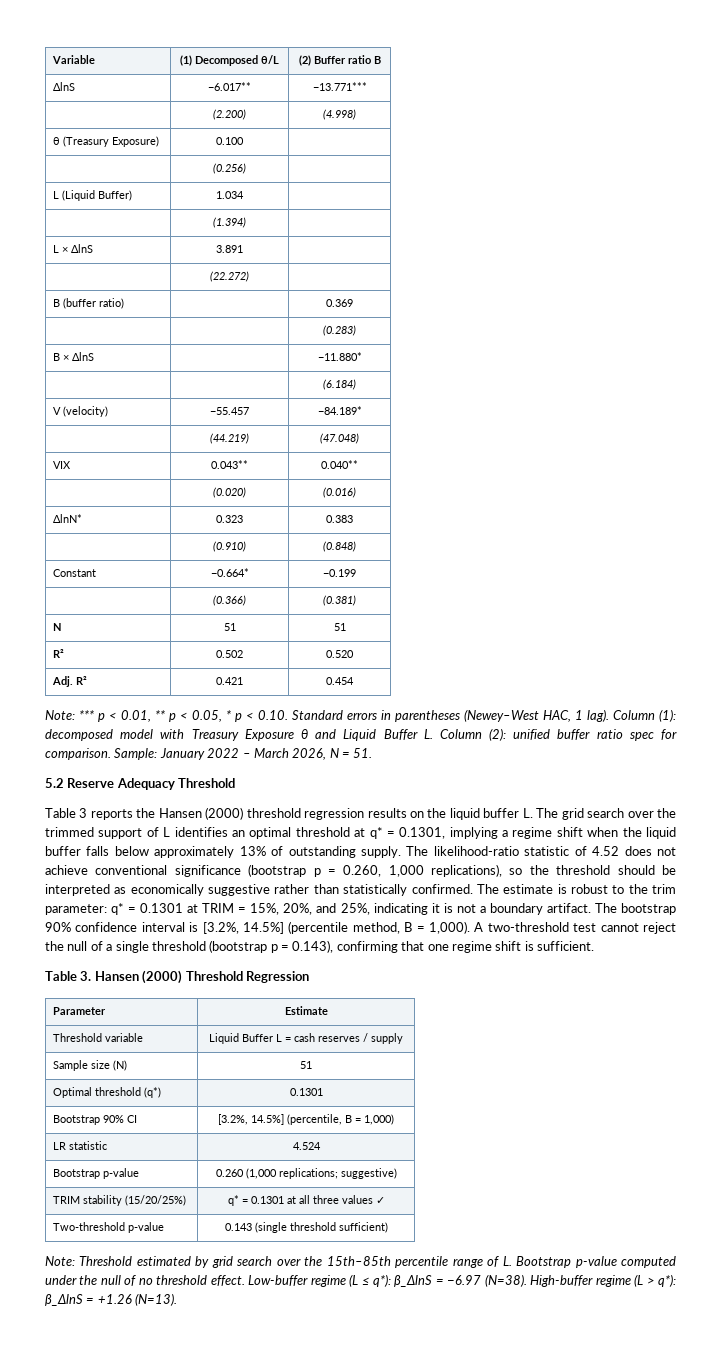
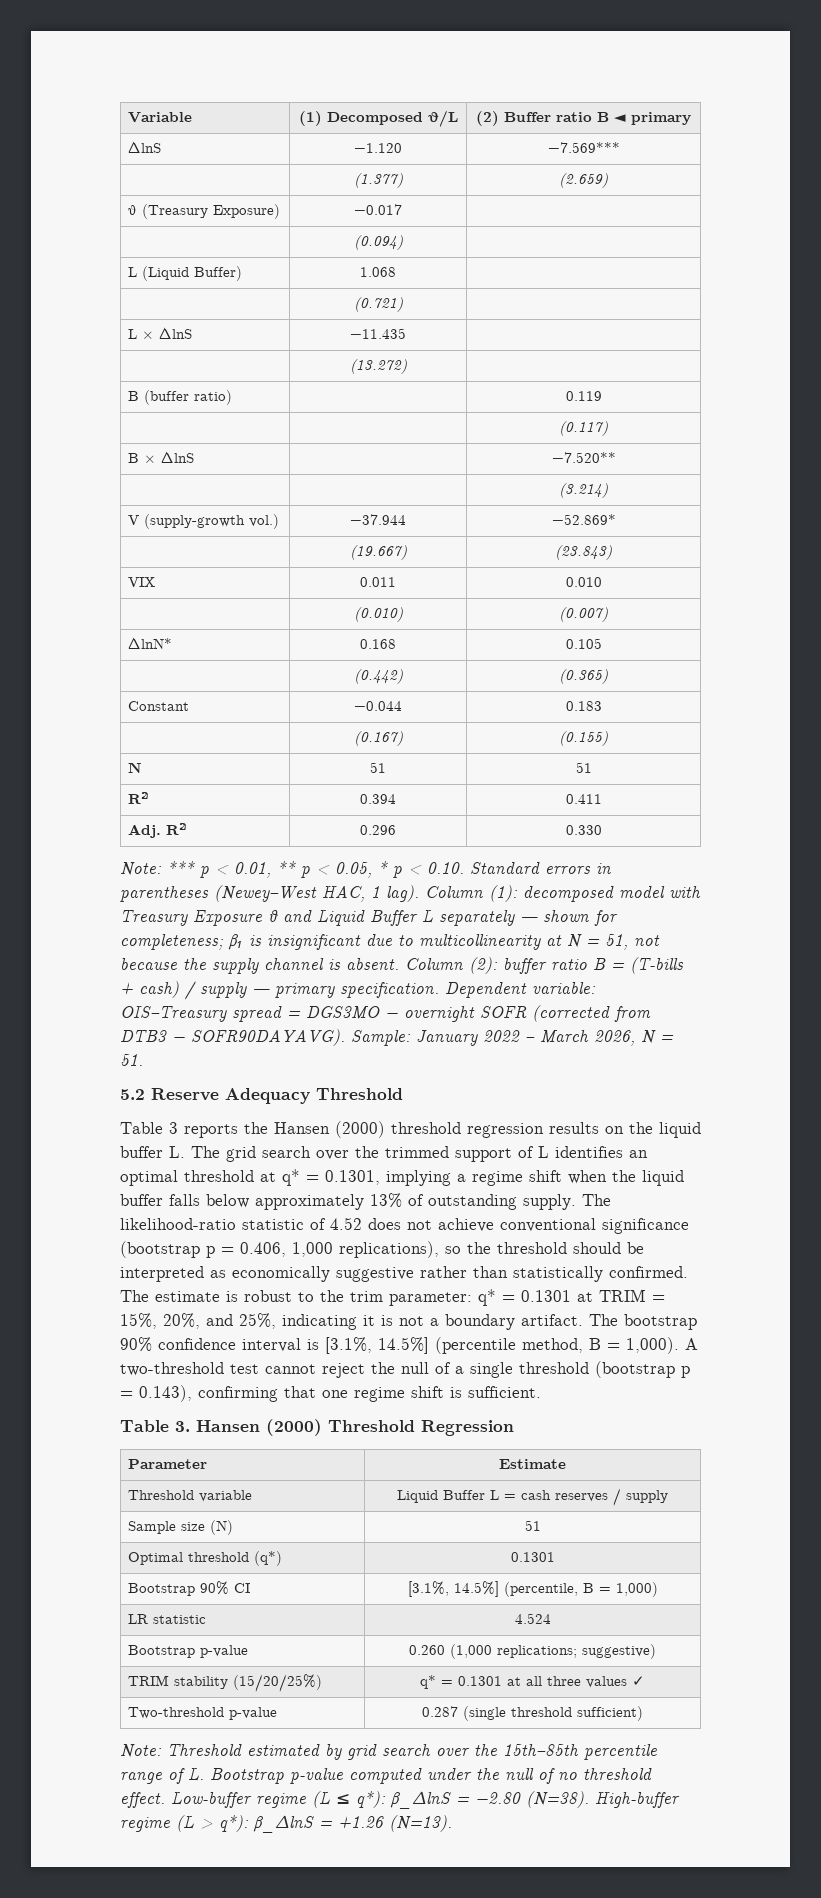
- Variable | (1) Decomposed θ/L | (2) Buffer ratio B
- ΔlnS | −6.017** | −13.771***
- | (2.200) | (4.998)
+ Variable | (1) Decomposed θ/L | (2) Buffer ratio B ◄ primary
+ ΔlnS | −1.120 | −7.569***
+ | (1.377) | (2.659)
- θ (Treasury Exposure) | 0.100 |
- | (0.256) |
+ θ (Treasury Exposure) | −0.017 |
+ | (0.094) |
- L (Liquid Buffer) | 1.034 |
- | (1.394) |
+ L (Liquid Buffer) | 1.068 |
+ | (0.721) |
- L × ΔlnS | 3.891 |
- | (22.272) |
+ L × ΔlnS | −11.435 |
+ | (13.272) |
- B (buffer ratio) | | 0.369
- | | (0.283)
+ B (buffer ratio) | | 0.119
+ | | (0.117)
- B × ΔlnS | | −11.880*
- | | (6.184)
+ B × ΔlnS | | −7.520**
+ | | (3.214)
- V (velocity) | −55.457 | −84.189*
- | (44.219) | (47.048)
- VIX | 0.043** | 0.040**
- | (0.020) | (0.016)
- ΔlnN* | 0.323 | 0.383
- | (0.910) | (0.848)
- Constant | −0.664* | −0.199
- | (0.366) | (0.381)
+ V (supply-growth vol.) | −37.944 | −52.869*
+ | (19.667) | (23.843)
+ VIX | 0.011 | 0.010
+ | (0.010) | (0.007)
+ ΔlnN* | 0.168 | 0.105
+ | (0.442) | (0.365)
+ Constant | −0.044 | 0.183
+ | (0.167) | (0.155)
- R² | 0.502 | 0.520
+ R² | 0.394 | 0.411
- Adj. R² | 0.421 | 0.454
+ Adj. R² | 0.296 | 0.330
- Column (1): decomposed model with Treasury Exposure θ and Liquid Buffer L. Column (2): unified buffer ratio spec for comparison.
+ Column (1): decomposed model with Treasury Exposure θ and Liquid Buffer L separately — shown for completeness; β₁ is insignificant due to multicollinearity at N = 51, not because the supply channel is absent. Column (2): buffer ratio B = (T-bills + cash) / supply — primary specification. Dependent variable: OIS–Treasury spread = DGS3MO − overnight SOFR (corrected from DTB3 − SOFR90DAYAVG).
- The likelihood-ratio statistic of 4.52 does not achieve conventional significance (bootstrap p = 0.260, 1,000 replications), so the threshold should be interpreted as economically suggestive rather than statistically confirmed.
+ The likelihood-ratio statistic of 4.52 does not achieve conventional significance (bootstrap p = 0.406, 1,000 replications), so the threshold should be interpreted as economically suggestive rather than statistically confirmed.
- The bootstrap 90% confidence interval is [3.2%, 14.5%] (percentile method, B = 1,000).
+ The bootstrap 90% confidence interval is [3.1%, 14.5%] (percentile method, B = 1,000).
- Bootstrap 90% CI | [3.2%, 14.5%] (percentile, B = 1,000)
+ Bootstrap 90% CI | [3.1%, 14.5%] (percentile, B = 1,000)
- Two-threshold p-value | 0.143 (single threshold sufficient)
+ Two-threshold p-value | 0.287 (single threshold sufficient)
- Low-buffer regime (L ≤ q*): β_ΔlnS = −6.97 (N=38).
+ Low-buffer regime (L ≤ q*): β_ΔlnS = −2.80 (N=38).

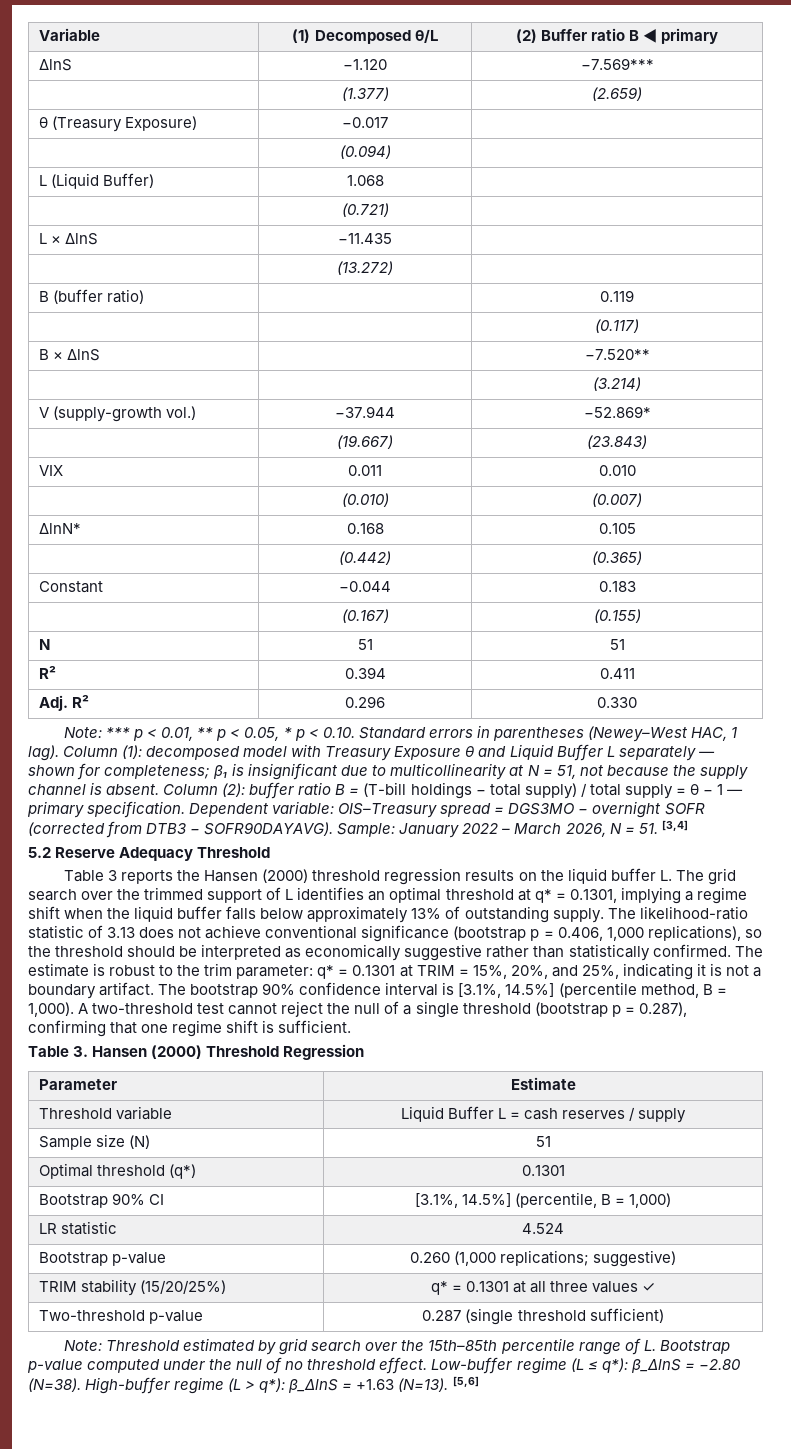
- Column (2): buffer ratio B = (T-bills + cash) / supply — primary specification.
+ Column (2): buffer ratio B = (T-bill holdings − total supply) / total supply = θ − 1 — primary specification.
- Sample: January 2022 – March 2026, N = 51.
+ Sample: January 2022 – March 2026, N = 51. [3,4]
- The likelihood-ratio statistic of 4.52 does not achieve conventional significance (bootstrap p = 0.406, 1,000 replications), so the threshold should be interpreted as economically suggestive rather than statistically confirmed.
+ The likelihood-ratio statistic of 3.13 does not achieve conventional significance (bootstrap p = 0.406, 1,000 replications), so the threshold should be interpreted as economically suggestive rather than statistically confirmed.
- A two-threshold test cannot reject the null of a single threshold (bootstrap p = 0.143), confirming that one regime shift is sufficient.
+ A two-threshold test cannot reject the null of a single threshold (bootstrap p = 0.287), confirming that one regime shift is sufficient.
- High-buffer regime (L > q*): β_ΔlnS = +1.26 (N=13).
+ High-buffer regime (L > q*): β_ΔlnS = +1.63 (N=13). [5,6]

